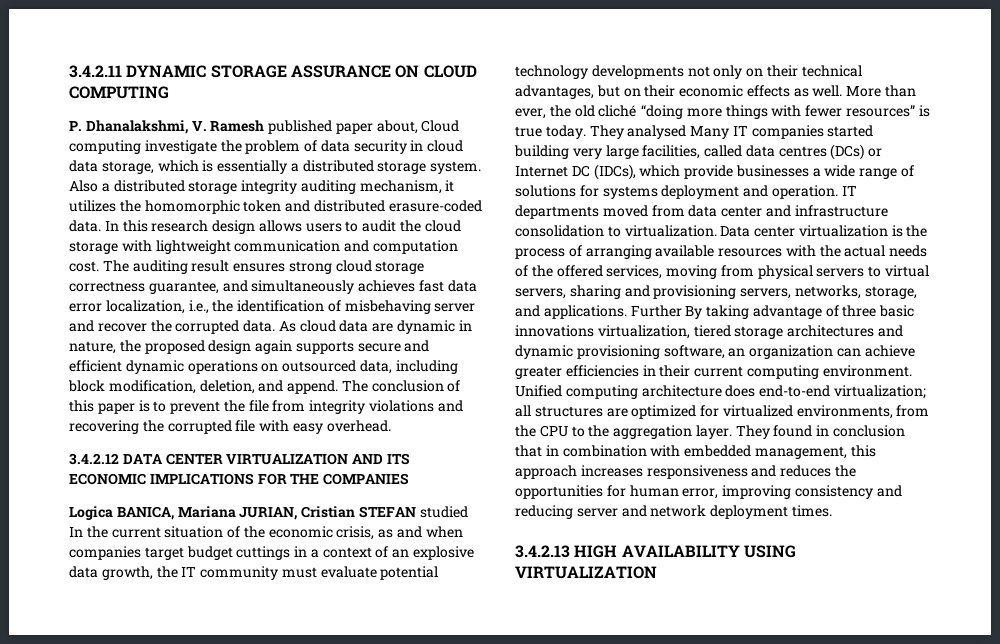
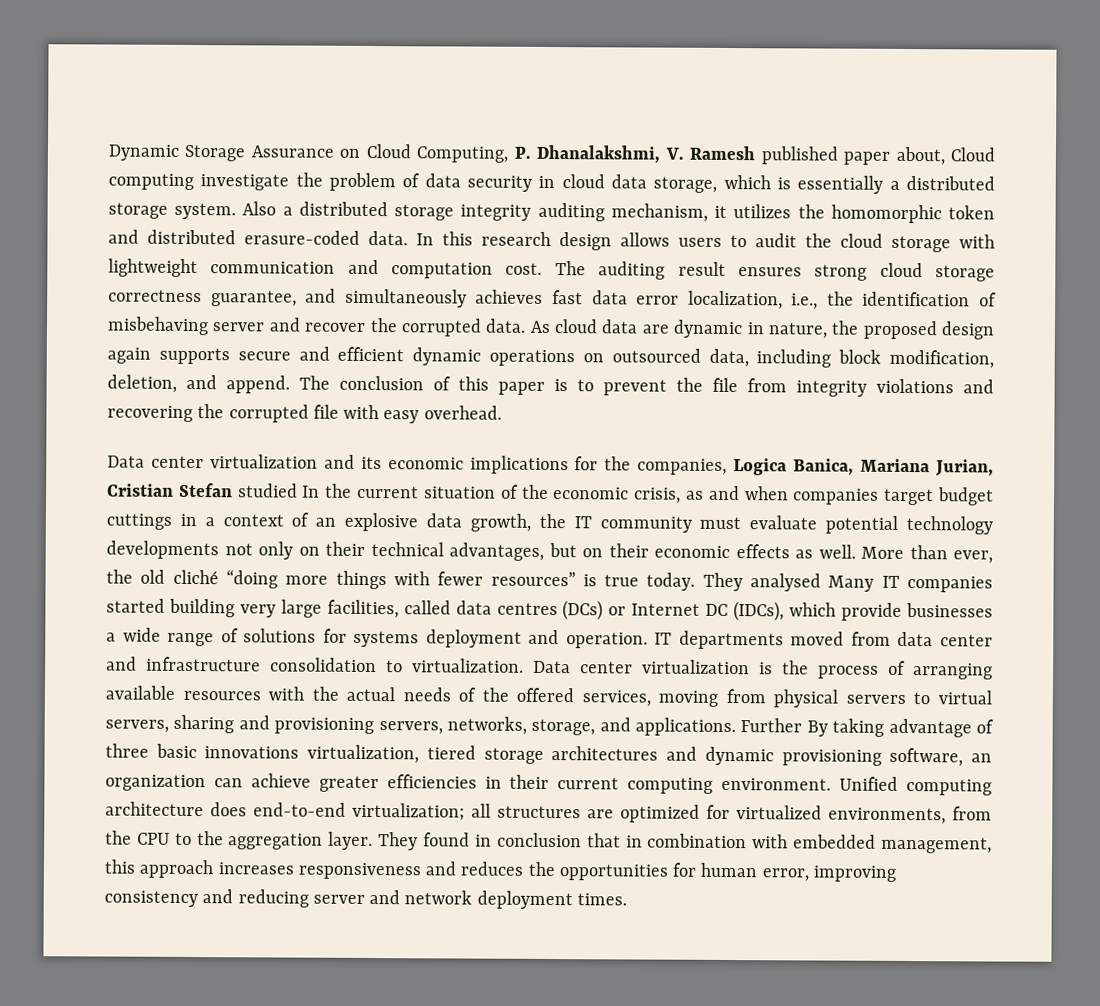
- 3.4.2.11 DYNAMIC STORAGE ASSURANCE ON CLOUD COMPUTING
- P. Dhanalakshmi, V. Ramesh published paper about, Cloud computing investigate the problem of data security in cloud data storage, which is essentially a distributed storage system.
+ Dynamic Storage Assurance on Cloud Computing, P. Dhanalakshmi, V. Ramesh published paper about, Cloud computing investigate the problem of data security in cloud data storage, which is essentially a distributed storage system.
- 3.4.2.12 DATA CENTER VIRTUALIZATION AND ITS ECONOMIC IMPLICATIONS FOR THE COMPANIES
- Logica BANICA, Mariana JURIAN, Cristian STEFAN studied In the current situation of the economic crisis, as and when companies target budget cuttings in a context of an explosive data growth, the IT community must evaluate potential technology developments not only on their technical advantages, but on their economic effects as well.
+ Data center virtualization and its economic implications for the companies, Logica Banica, Mariana Jurian, Cristian Stefan studied In the current situation of the economic crisis, as and when companies target budget cuttings in a context of an explosive data growth, the IT community must evaluate potential technology developments not only on their technical advantages, but on their economic effects as well.
- 3.4.2.13 HIGH AVAILABILITY USING VIRTUALIZATION

